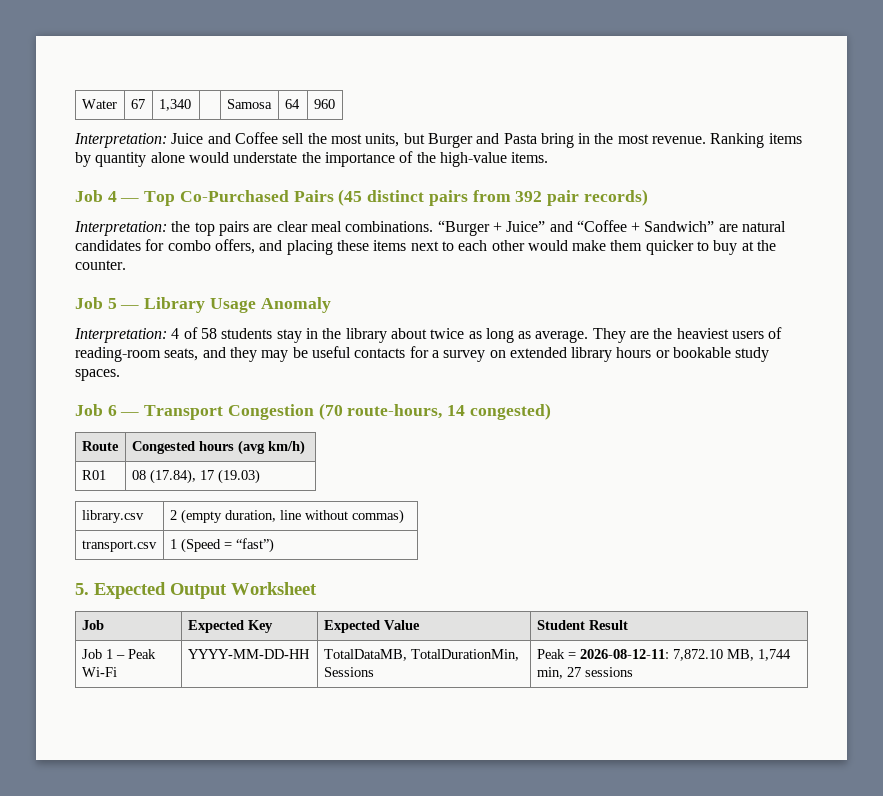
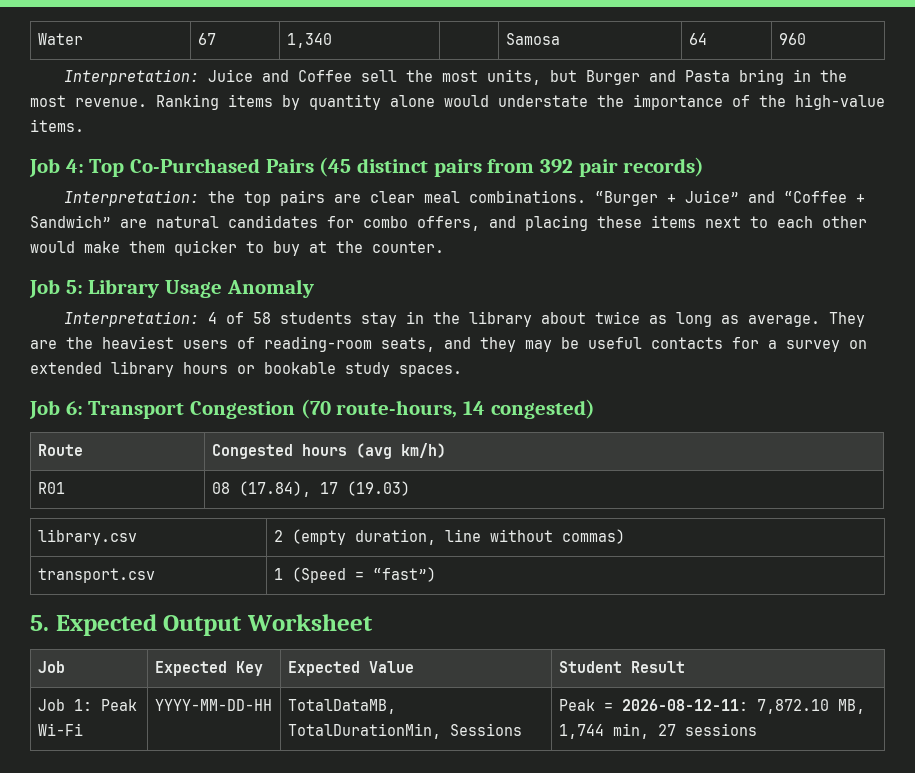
- Job 4 — Top Co-Purchased Pairs (45 distinct pairs from 392 pair records)
+ Job 4: Top Co-Purchased Pairs (45 distinct pairs from 392 pair records)
- Job 5 — Library Usage Anomaly
+ Job 5: Library Usage Anomaly
- Job 6 — Transport Congestion (70 route-hours, 14 congested)
+ Job 6: Transport Congestion (70 route-hours, 14 congested)
- Job 1 – Peak Wi-Fi | YYYY-MM-DD-HH | TotalDataMB, TotalDurationMin, Sessions | Peak = 2026-08-12-11: 7,872.10 MB, 1,744 min, 27 sessions
+ Job 1: Peak Wi-Fi | YYYY-MM-DD-HH | TotalDataMB, TotalDurationMin, Sessions | Peak = 2026-08-12-11: 7,872.10 MB, 1,744 min, 27 sessions

